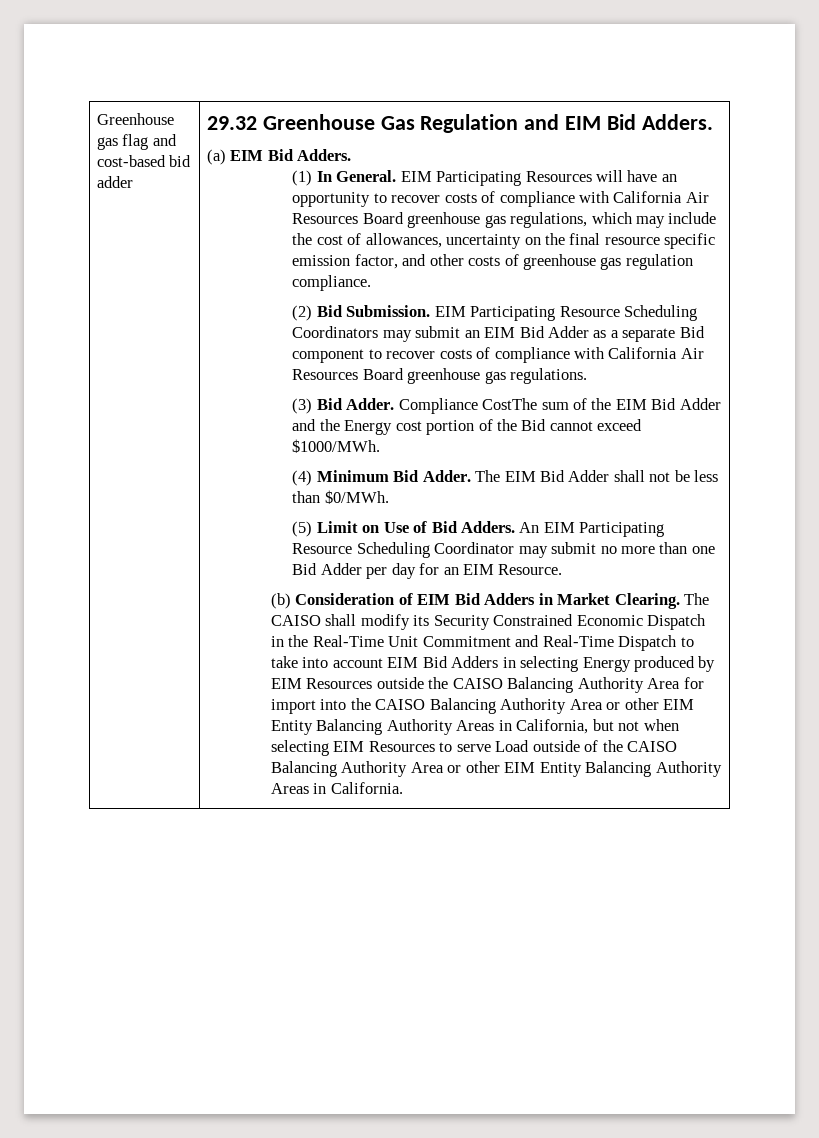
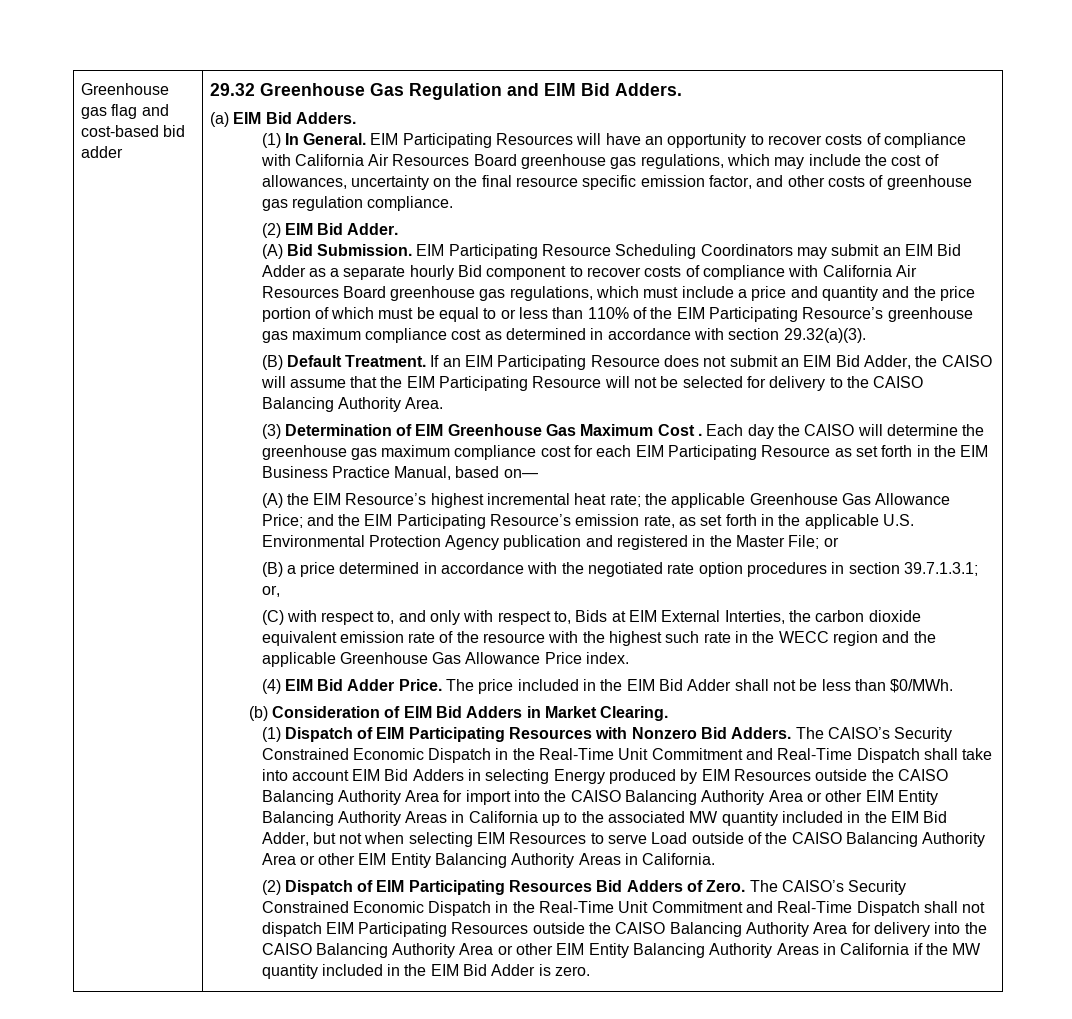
- (2) Bid Submission.
+ (2) EIM Bid Adder.
+ (A) Bid Submission.
- EIM Participating Resource Scheduling Coordinators may submit an EIM Bid Adder as a separate Bid component to recover costs of compliance with California Air Resources Board greenhouse gas regulations.
- (3) Bid Adder. Compliance CostThe sum of the EIM Bid Adder and the Energy cost portion of the Bid cannot exceed $1000/MWh.
- (4) Minimum Bid Adder. The EIM Bid Adder shall not be less than $0/MWh.
+ EIM Participating Resource Scheduling Coordinators may submit an EIM Bid Adder as a separate hourly Bid component to recover costs of compliance with California Air Resources Board greenhouse gas regulations, which must include a price and quantity and the price portion of which must be equal to or less than 110% of the EIM Participating Resource’s greenhouse gas maximum compliance cost as determined in accordance with section 29.32(a)(3).
+ (B) Default Treatment. If an EIM Participating Resource does not submit an EIM Bid Adder, the CAISO will assume that the EIM Participating Resource will not be selected for delivery to the CAISO Balancing Authority Area.
+ (3) Determination of EIM Greenhouse Gas Maximum Cost . Each day the CAISO will determine the greenhouse gas maximum compliance cost for each EIM Participating Resource as set forth in the EIM Business Practice Manual, based on—
+ (A) the EIM Resource’s highest incremental heat rate; the applicable Greenhouse Gas Allowance Price; and the EIM Participating Resource’s emission rate, as set forth in the applicable U.S. Environmental Protection Agency publication and registered in the Master File; or
+ (B) a price determined in accordance with the negotiated rate option procedures in section 39.7.1.3.1; or,
+ (C) with respect to, and only with respect to, Bids at EIM External Interties, the carbon dioxide equivalent emission rate of the resource with the highest such rate in the WECC region and the applicable Greenhouse Gas Allowance Price index.
+ (4) EIM Bid Adder Price. The price included in the EIM Bid Adder shall not be less than $0/MWh.
- (5) Limit on Use of Bid Adders. An EIM Participating Resource Scheduling Coordinator may submit no more than one Bid Adder per day for an EIM Resource.
- (b) Consideration of EIM Bid Adders in Market Clearing. The CAISO shall modify its Security Constrained Economic Dispatch in the Real-Time Unit Commitment and Real-Time Dispatch to take into account EIM Bid Adders in selecting Energy produced by EIM Resources outside the CAISO Balancing Authority Area for import into the CAISO Balancing Authority Area or other EIM Entity Balancing Authority Areas in California, but not when selecting EIM Resources to serve Load outside of the CAISO Balancing Authority Area or other EIM Entity Balancing Authority Areas in California.
+ (b) Consideration of EIM Bid Adders in Market Clearing.
+ (1) Dispatch of EIM Participating Resources with Nonzero Bid Adders. The CAISO’s Security Constrained Economic Dispatch in the Real-Time Unit Commitment and Real-Time Dispatch shall take into account EIM Bid Adders in selecting Energy produced by EIM Resources outside the CAISO Balancing Authority Area for import into the CAISO Balancing Authority Area or other EIM Entity Balancing Authority Areas in California up to the associated MW quantity included in the EIM Bid Adder, but not when selecting EIM Resources to serve Load outside of the CAISO Balancing Authority Area or other EIM Entity Balancing Authority Areas in California.
+ (2) Dispatch of EIM Participating Resources Bid Adders of Zero. The CAISO’s Security Constrained Economic Dispatch in the Real-Time Unit Commitment and Real-Time Dispatch shall not dispatch EIM Participating Resources outside the CAISO Balancing Authority Area for delivery into the CAISO Balancing Authority Area or other EIM Entity Balancing Authority Areas in California if the MW quantity included in the EIM Bid Adder is zero.

